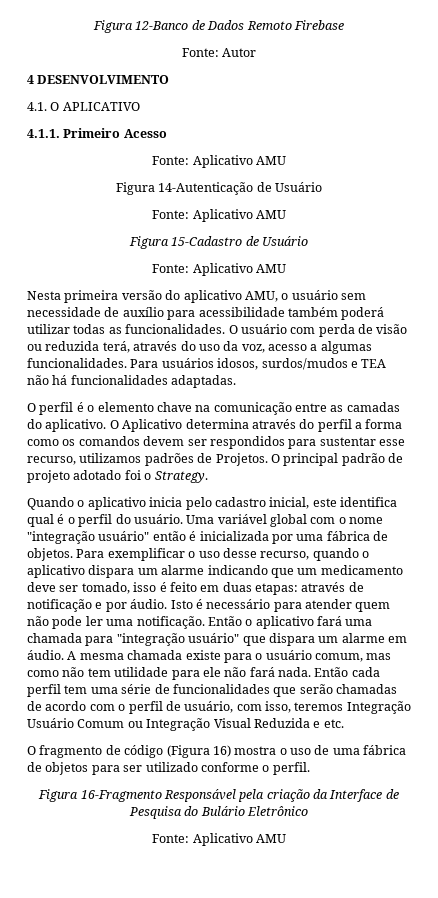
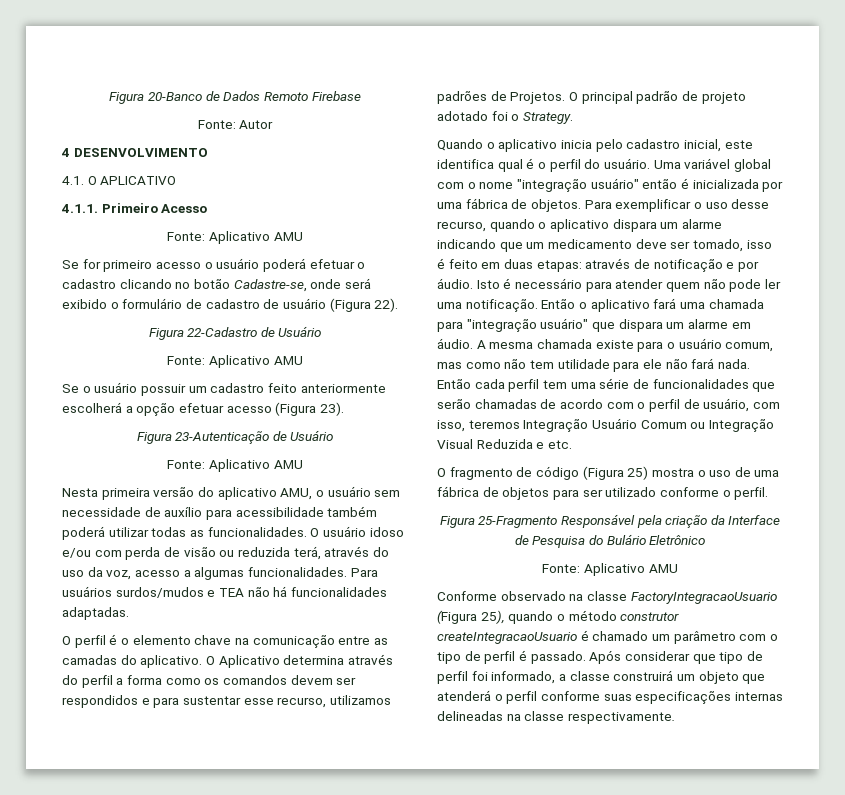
- Figura 12-Banco de Dados Remoto Firebase
+ Figura 20-Banco de Dados Remoto Firebase
- Figura 14-Autenticação de Usuário
+ Se for primeiro acesso o usuário poderá efetuar o cadastro clicando no botão Cadastre-se, onde será exibido o formulário de cadastro de usuário (Figura 22).
+ Figura 22-Cadastro de Usuário
  Fonte: Aplicativo AMU
- Figura 15-Cadastro de Usuário
+ Se o usuário possuir um cadastro feito anteriormente escolherá a opção efetuar acesso (Figura 23).
+ Figura 23-Autenticação de Usuário
- O usuário com perda de visão ou reduzida terá, através do uso da voz, acesso a algumas funcionalidades.
+ O usuário idoso e/ou com perda de visão ou reduzida terá, através do uso da voz, acesso a algumas funcionalidades.
- Para usuários idosos, surdos/mudos e TEA não há funcionalidades adaptadas.
+ Para usuários surdos/mudos e TEA não há funcionalidades adaptadas.
- O Aplicativo determina através do perfil a forma como os comandos devem ser respondidos para sustentar esse recurso, utilizamos padrões de Projetos.
+ O Aplicativo determina através do perfil a forma como os comandos devem ser respondidos e para sustentar esse recurso, utilizamos padrões de Projetos.
- O fragmento de código (Figura 16) mostra o uso de uma fábrica de objetos para ser utilizado conforme o perfil.
+ O fragmento de código (Figura 25) mostra o uso de uma fábrica de objetos para ser utilizado conforme o perfil.
- Figura 16-Fragmento Responsável pela criação da Interface de Pesquisa do Bulário Eletrônico
+ Figura 25-Fragmento Responsável pela criação da Interface de Pesquisa do Bulário Eletrônico
+ Conforme observado na classe FactoryIntegracaoUsuario (Figura 25), quando o método construtor createIntegracaoUsuario é chamado um parâmetro com o tipo de perfil é passado. Após considerar que tipo de perfil foi informado, a classe construirá um objeto que atenderá o perfil conforme suas especificações internas delineadas na classe respectivamente.

